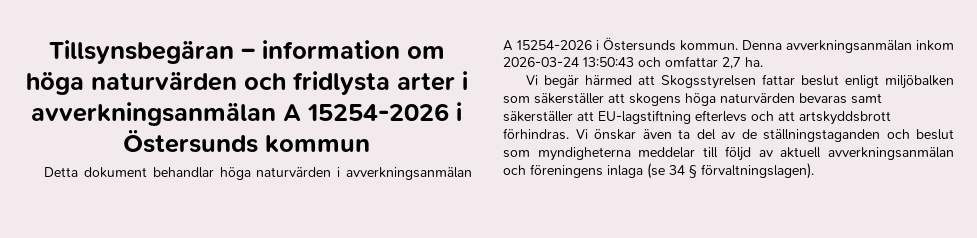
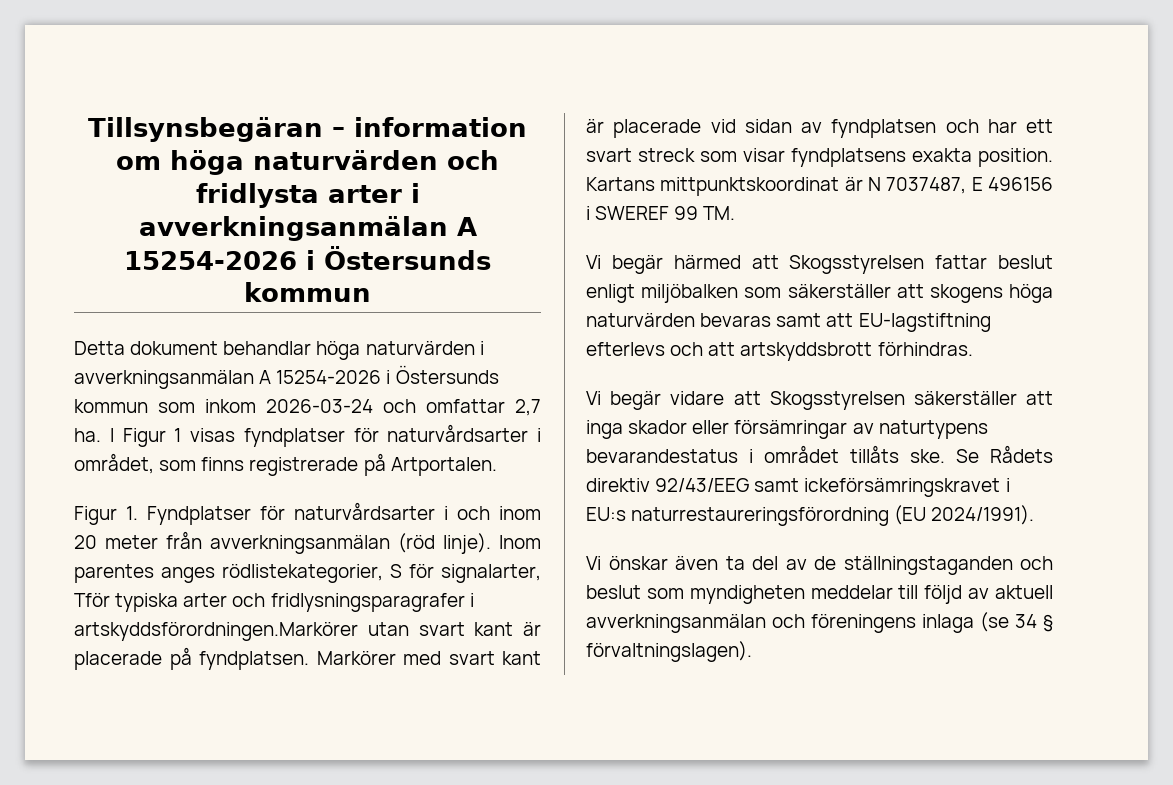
- Detta dokument behandlar höga naturvärden i avverkningsanmälan A 15254-2026 i Östersunds kommun. Denna avverkningsanmälan inkom 2026-03-24 13:50:43 och omfattar 2,7 ha.
+ Detta dokument behandlar höga naturvärden i avverkningsanmälan A 15254-2026 i Östersunds kommun som inkom 2026-03-24 och omfattar 2,7 ha. I Figur 1 visas fyndplatser för naturvårdsarter i området, som finns registrerade på Artportalen.
+ Figur 1. Fyndplatser för naturvårdsarter i och inom 20 meter från avverkningsanmälan (röd linje). Inom parentes anges rödlistekategorier, S för signalarter, Tför typiska arter och fridlysningsparagrafer i artskyddsförordningen.Markörer utan svart kant är placerade på fyndplatsen. Markörer med svart kant är placerade vid sidan av fyndplatsen och har ett svart streck som visar fyndplatsens exakta position. Kartans mittpunktskoordinat är N 7037487, E 496156 i SWEREF 99 TM.
- Vi begär härmed att Skogsstyrelsen fattar beslut enligt miljöbalken som säkerställer att skogens höga naturvärden bevaras samt säkerställer att EU-lagstiftning efterlevs och att artskyddsbrott förhindras. Vi önskar även ta del av de ställningstaganden och beslut som myndigheterna meddelar till följd av aktuell avverkningsanmälan och föreningens inlaga (se 34 § förvaltningslagen).
+ Vi begär härmed att Skogsstyrelsen fattar beslut enligt miljöbalken som säkerställer att skogens höga naturvärden bevaras samt att EU-lagstiftning efterlevs och att artskyddsbrott förhindras.
+ Vi begär vidare att Skogsstyrelsen säkerställer att inga skador eller försämringar av naturtypens bevarandestatus i området tillåts ske. Se Rådets direktiv 92/43/EEG samt ickeförsämringskravet i EU:s naturrestaureringsförordning (EU 2024/1991).
+ Vi önskar även ta del av de ställningstaganden och beslut som myndigheten meddelar till följd av aktuell avverkningsanmälan och föreningens inlaga (se 34 § förvaltningslagen).

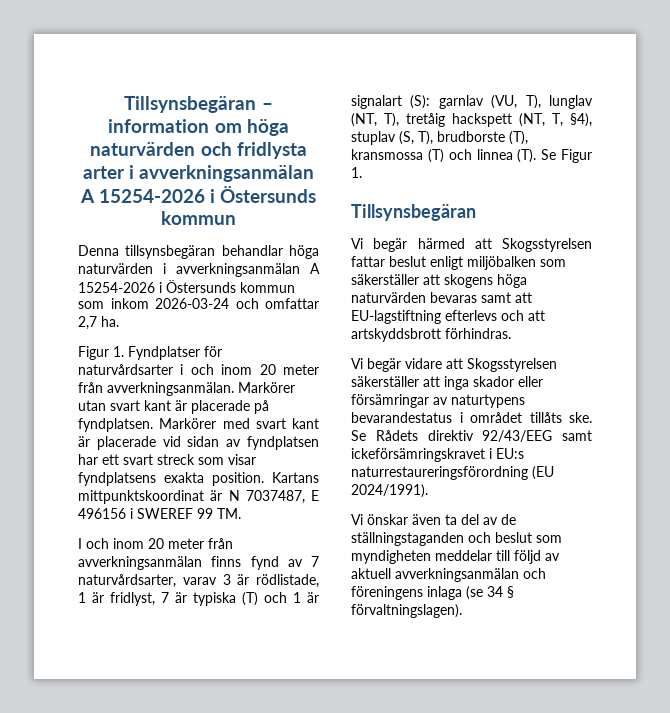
- Detta dokument behandlar höga naturvärden i avverkningsanmälan A 15254-2026 i Östersunds kommun som inkom 2026-03-24 och omfattar 2,7 ha. I Figur 1 visas fyndplatser för naturvårdsarter i området, som finns registrerade på Artportalen.
+ Denna tillsynsbegäran behandlar höga naturvärden i avverkningsanmälan A 15254-2026 i Östersunds kommun som inkom 2026-03-24 och omfattar 2,7 ha.
- Figur 1. Fyndplatser för naturvårdsarter i och inom 20 meter från avverkningsanmälan (röd linje). Inom parentes anges rödlistekategorier, S för signalarter, Tför typiska arter och fridlysningsparagrafer i artskyddsförordningen.Markörer utan svart kant är placerade på fyndplatsen.
+ Figur 1. Fyndplatser för naturvårdsarter i och inom 20 meter från avverkningsanmälan. Markörer utan svart kant är placerade på fyndplatsen.
- Markörer med svart kant är placerade vid sidan av fyndplatsen och har ett svart streck som visar fyndplatsens exakta position.
+ Markörer med svart kant är placerade vid sidan av fyndplatsen har ett svart streck som visar fyndplatsens exakta position.
+ I och inom 20 meter från avverkningsanmälan finns fynd av 7 naturvårdsarter, varav 3 är rödlistade, 1 är fridlyst, 7 är typiska (T) och 1 är signalart (S): garnlav (VU, T), lunglav (NT, T), tretåig hackspett (NT, T, §4), stuplav (S, T), brudborste (T), kransmossa (T) och linnea (T). Se Figur 1.
+ Tillsynsbegäran

